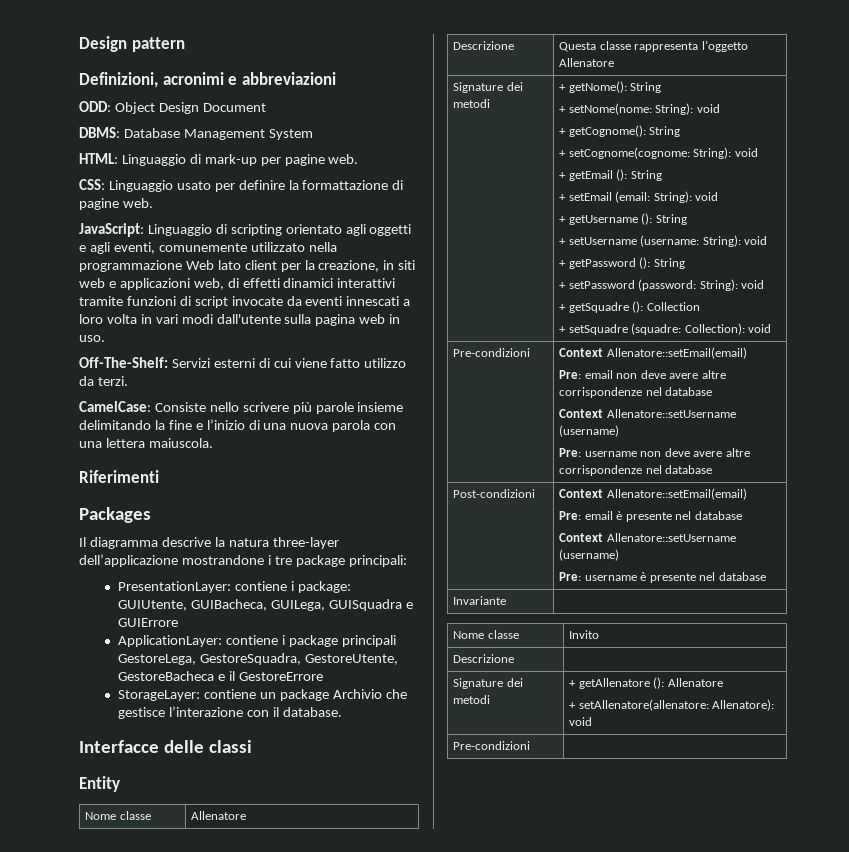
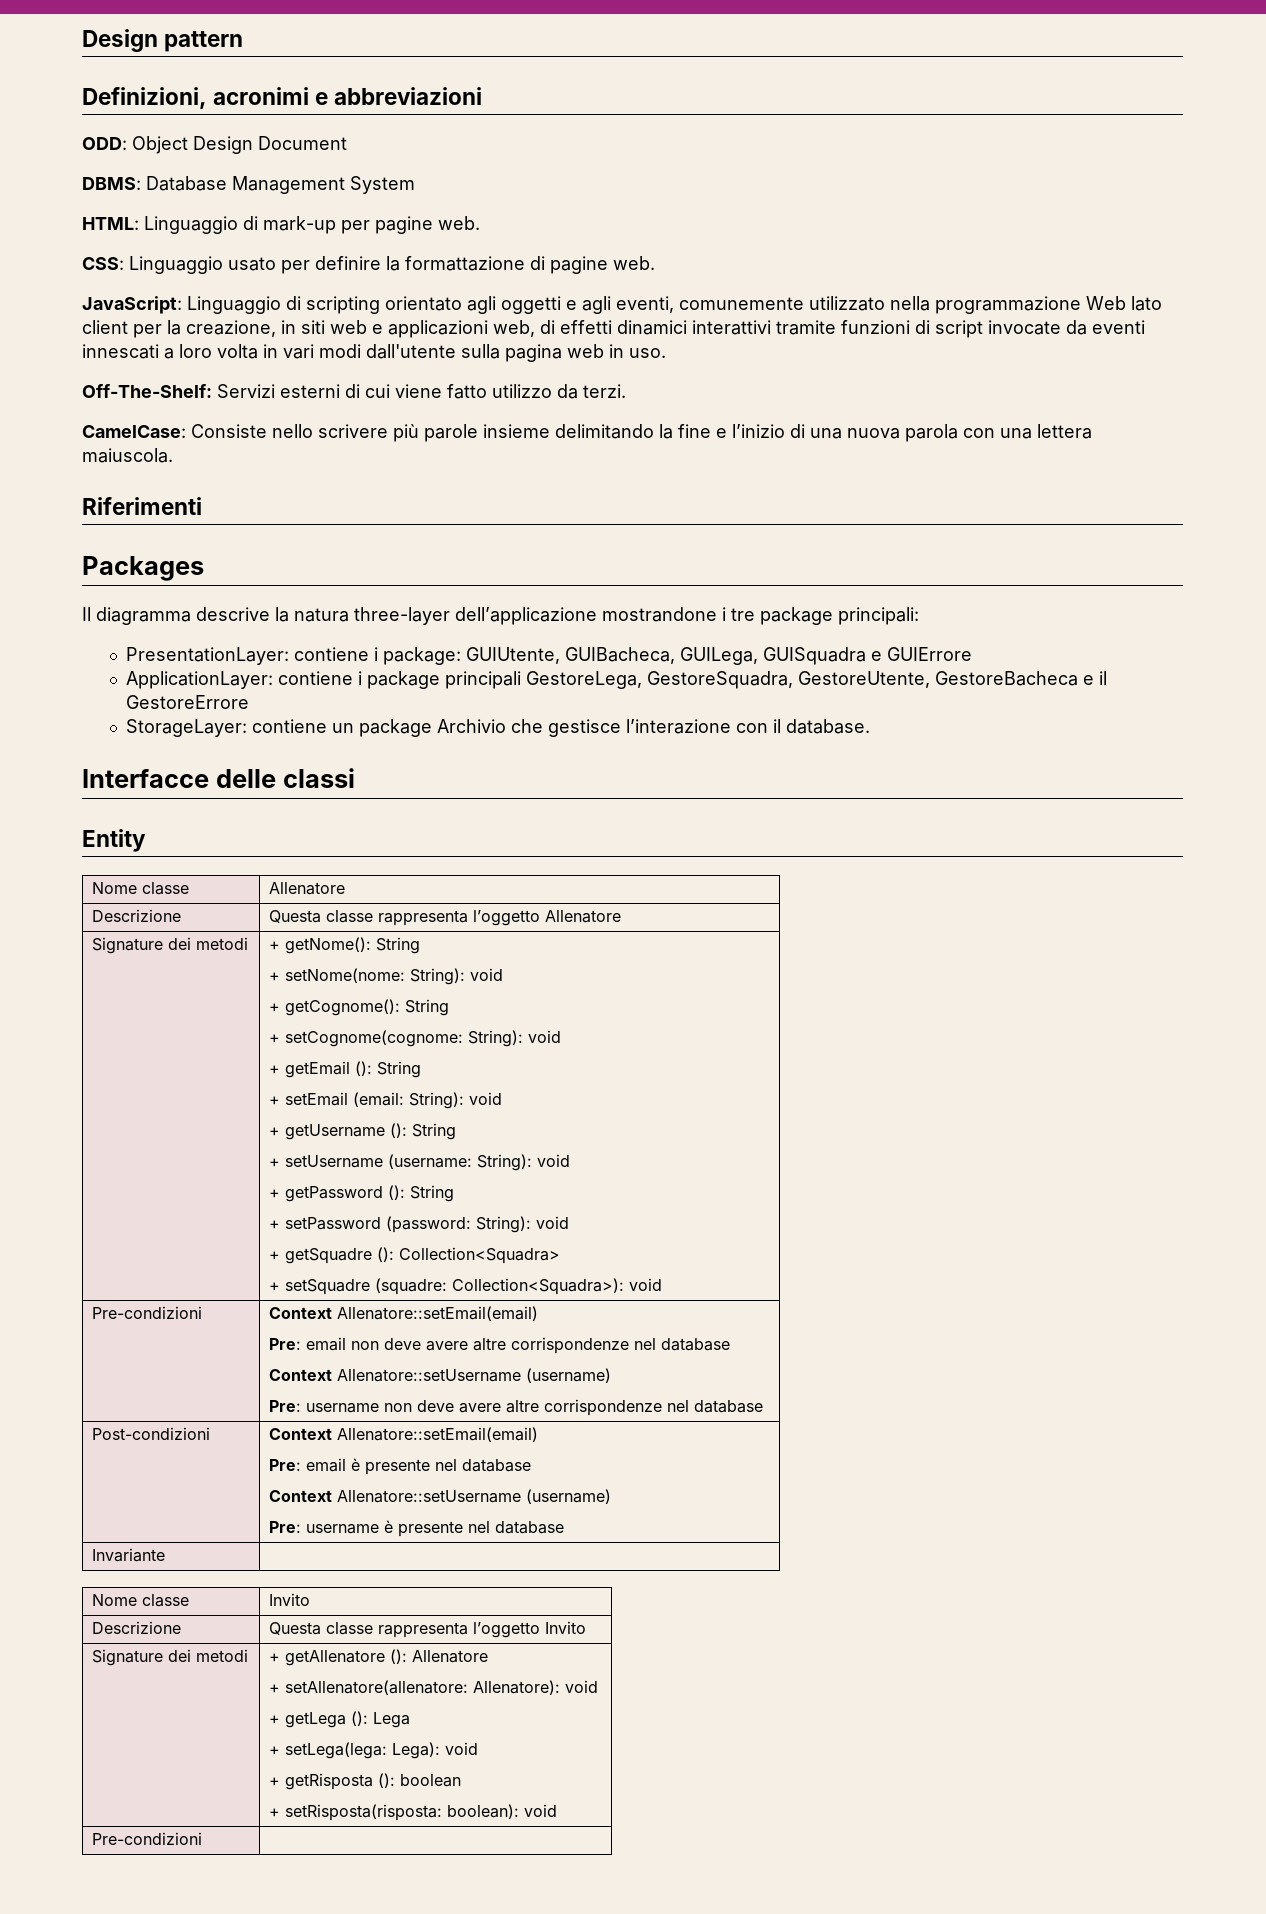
- + getSquadre (): Collection
+ + getSquadre (): Collection<Squadra>
- + setSquadre (squadre: Collection): void
+ + setSquadre (squadre: Collection<Squadra>): void
  Nome classe | Invito
- Descrizione |
+ Descrizione | Questa classe rappresenta l’oggetto Invito
  Signature dei metodi | + getAllenatore (): Allenatore
  + setAllenatore(allenatore: Allenatore): void
+ + getLega (): Lega
+ + setLega(lega: Lega): void
+ + getRisposta (): boolean
+ + setRisposta(risposta: boolean): void

